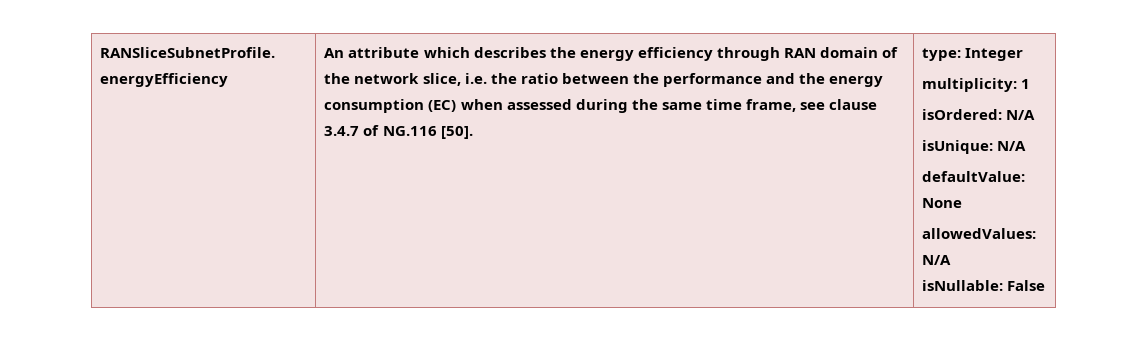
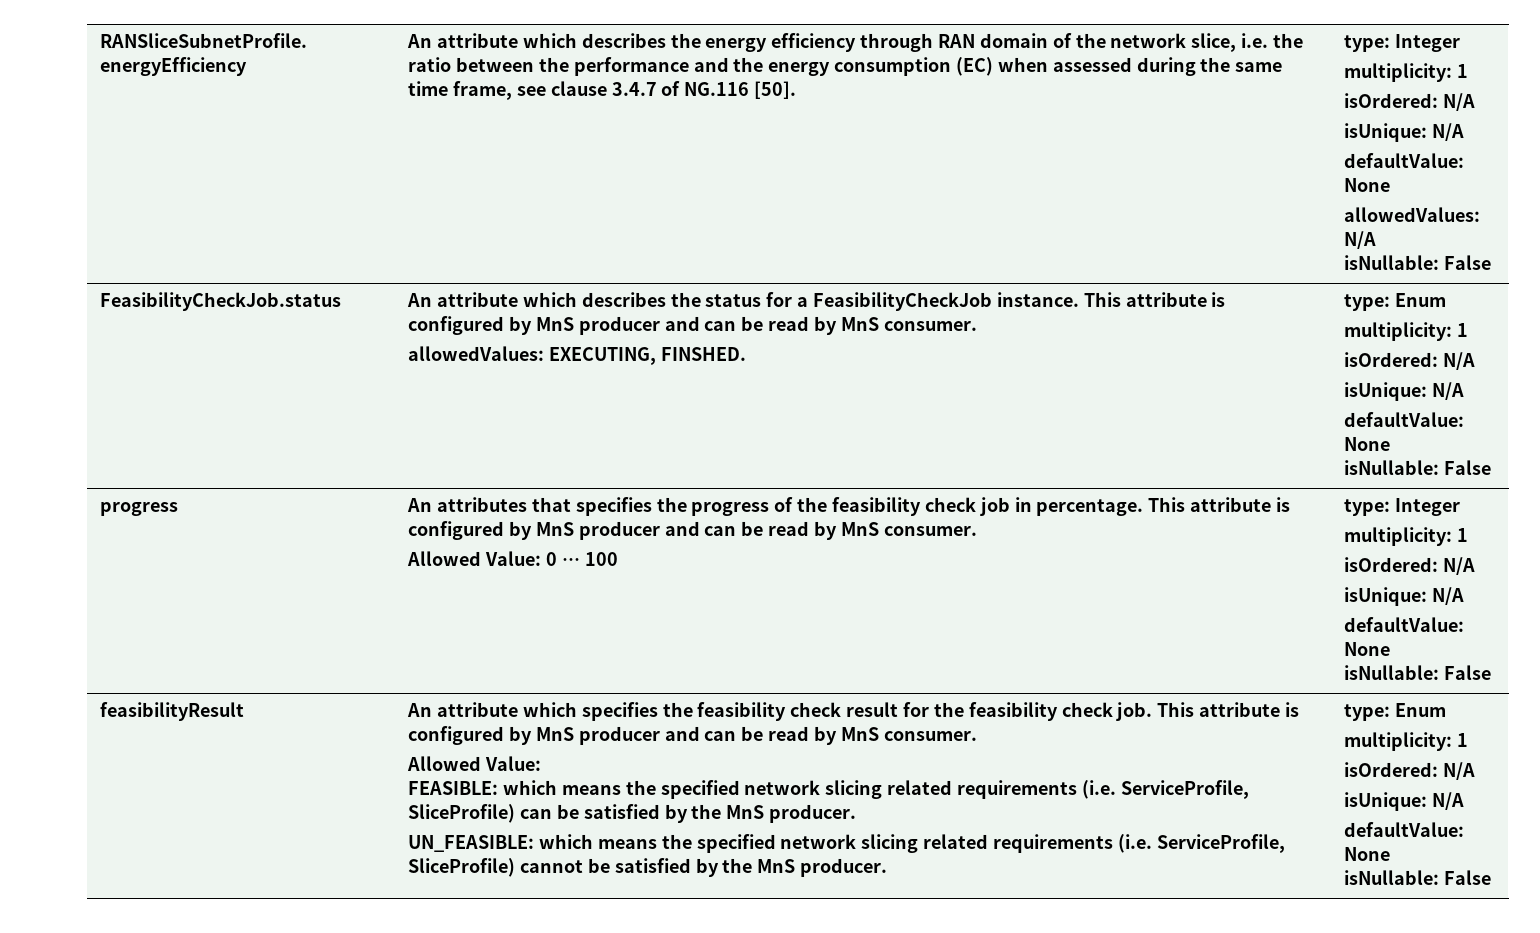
+ FeasibilityCheckJob.status | An attribute which describes the status for a FeasibilityCheckJob instance. This attribute is configured by MnS producer and can be read by MnS consumer.
+ allowedValues: EXECUTING, FINSHED. | type: Enum
+ multiplicity: 1
+ isOrdered: N/A
+ isUnique: N/A
+ defaultValue: None
+ isNullable: False
+ progress | An attributes that specifies the progress of the feasibility check job in percentage. This attribute is configured by MnS producer and can be read by MnS consumer.
+ Allowed Value: 0 … 100 | type: Integer
+ multiplicity: 1
+ isOrdered: N/A
+ isUnique: N/A
+ defaultValue: None
+ isNullable: False
+ feasibilityResult | An attribute which specifies the feasibility check result for the feasibility check job. This attribute is configured by MnS producer and can be read by MnS consumer.
+ Allowed Value:
+ FEASIBLE: which means the specified network slicing related requirements (i.e. ServiceProfile, SliceProfile) can be satisfied by the MnS producer.
+ UN_FEASIBLE: which means the specified network slicing related requirements (i.e. ServiceProfile, SliceProfile) cannot be satisfied by the MnS producer. | type: Enum
+ multiplicity: 1
+ isOrdered: N/A
+ isUnique: N/A
+ defaultValue: None
+ isNullable: False

